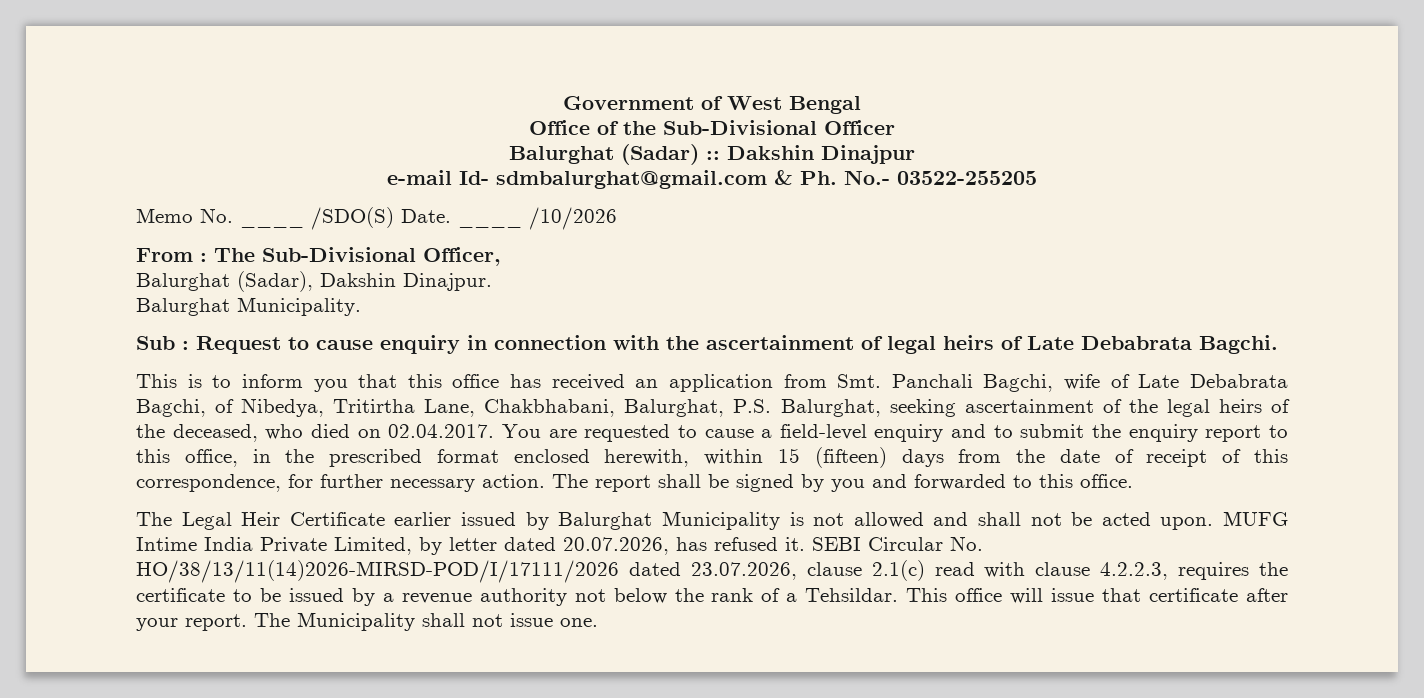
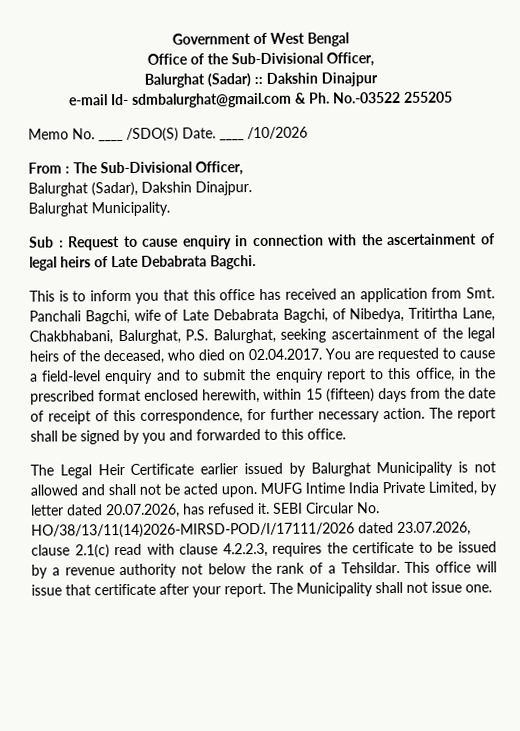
- Office of the Sub-Divisional Officer
+ Office of the Sub-Divisional Officer,
- e-mail Id- sdmbalurghat@gmail.com & Ph. No.- 03522-255205
+ e-mail Id- sdmbalurghat@gmail.com & Ph. No.-03522 255205

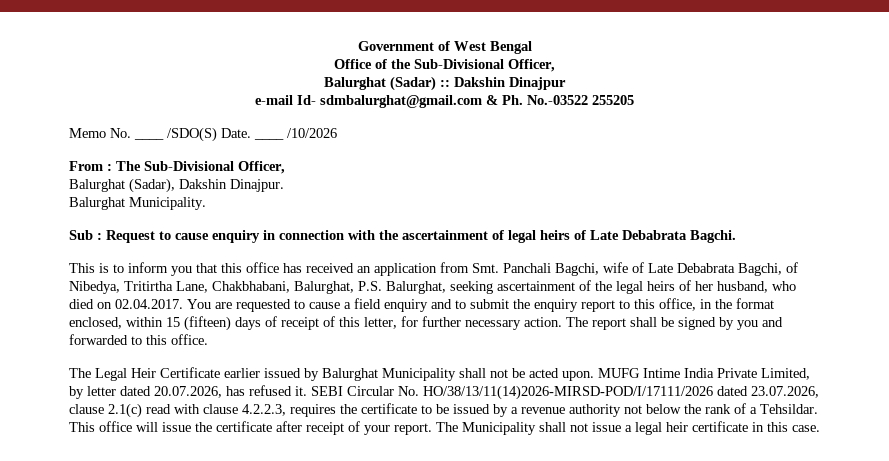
- This is to inform you that this office has received an application from Smt. Panchali Bagchi, wife of Late Debabrata Bagchi, of Nibedya, Tritirtha Lane, Chakbhabani, Balurghat, P.S. Balurghat, seeking ascertainment of the legal heirs of the deceased, who died on 02.04.2017. You are requested to cause a field-level enquiry and to submit the enquiry report to this office, in the prescribed format enclosed herewith, within 15 (fifteen) days from the date of receipt of this correspondence, for further necessary action.
+ This is to inform you that this office has received an application from Smt. Panchali Bagchi, wife of Late Debabrata Bagchi, of Nibedya, Tritirtha Lane, Chakbhabani, Balurghat, P.S. Balurghat, seeking ascertainment of the legal heirs of her husband, who died on 02.04.2017. You are requested to cause a field enquiry and to submit the enquiry report to this office, in the format enclosed, within 15 (fifteen) days of receipt of this letter, for further necessary action.
- The Legal Heir Certificate earlier issued by Balurghat Municipality is not allowed and shall not be acted upon.
+ The Legal Heir Certificate earlier issued by Balurghat Municipality shall not be acted upon.
- This office will issue that certificate after your report.
+ This office will issue the certificate after receipt of your report.
- The Municipality shall not issue one.
+ The Municipality shall not issue a legal heir certificate in this case.

